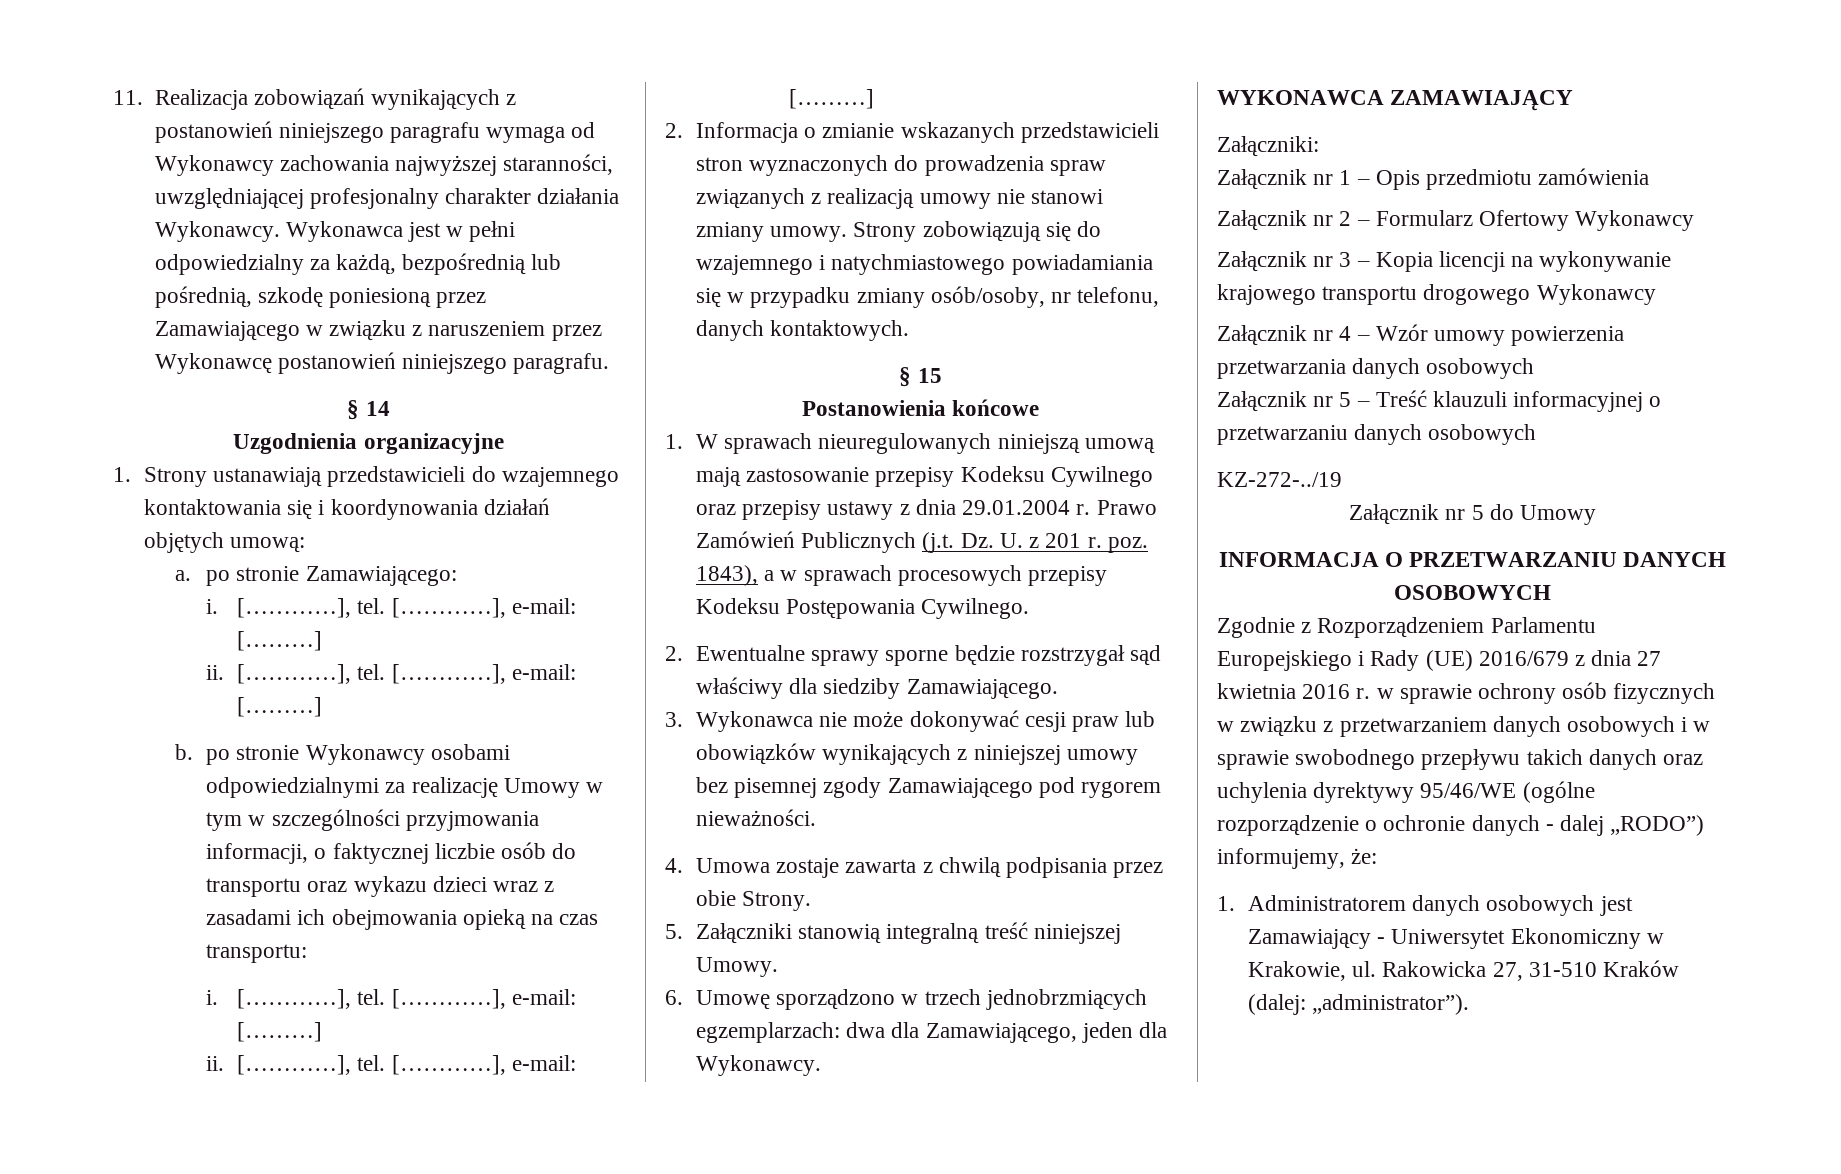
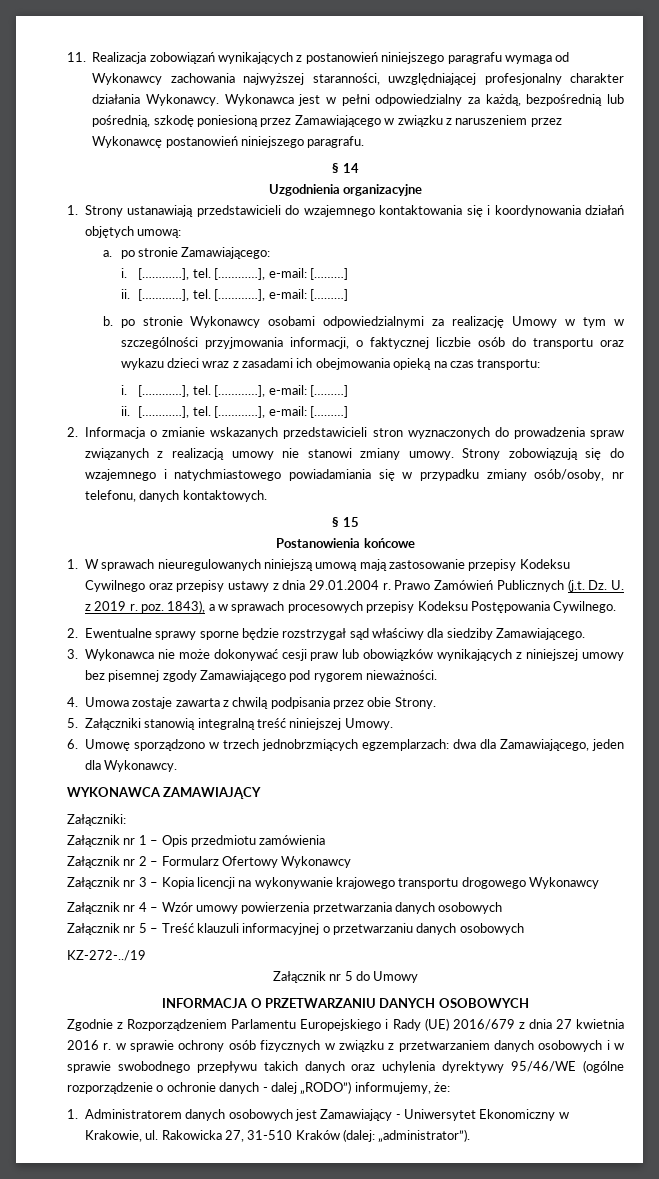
- Prawo Zamówień Publicznych (j.t. Dz. U. z 201 r. poz. 1843), a w sprawach procesowych przepisy Kodeksu Postępowania Cywilnego.
+ Prawo Zamówień Publicznych (j.t. Dz. U. z 2019 r. poz. 1843), a w sprawach procesowych przepisy Kodeksu Postępowania Cywilnego.

